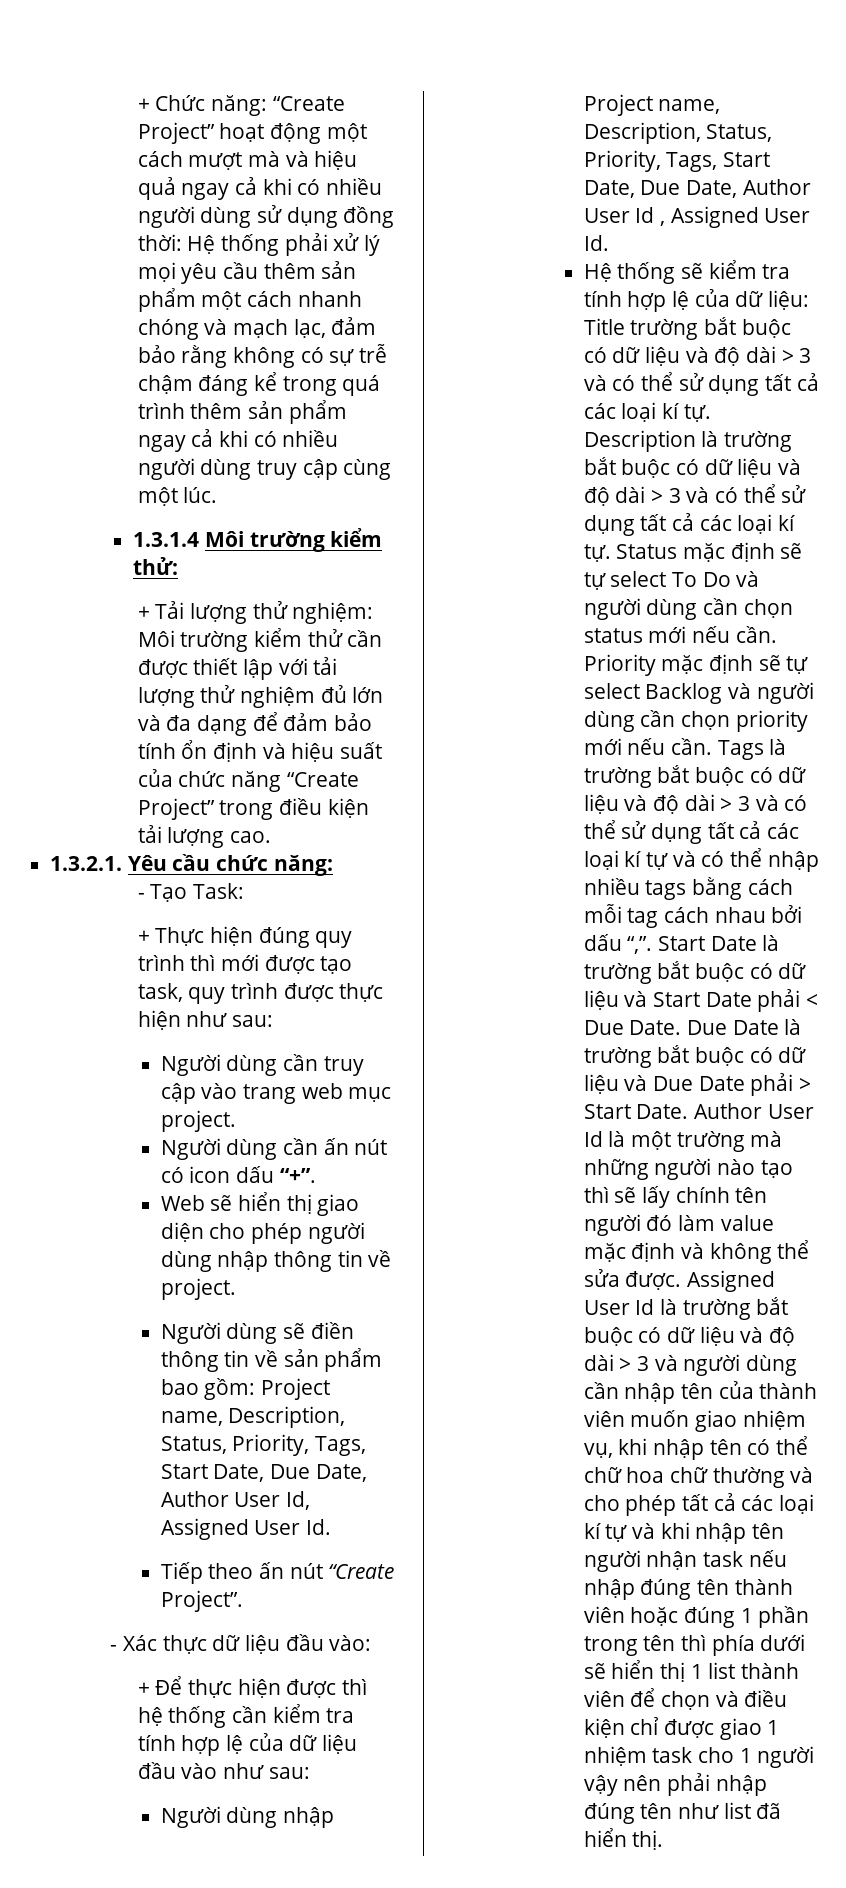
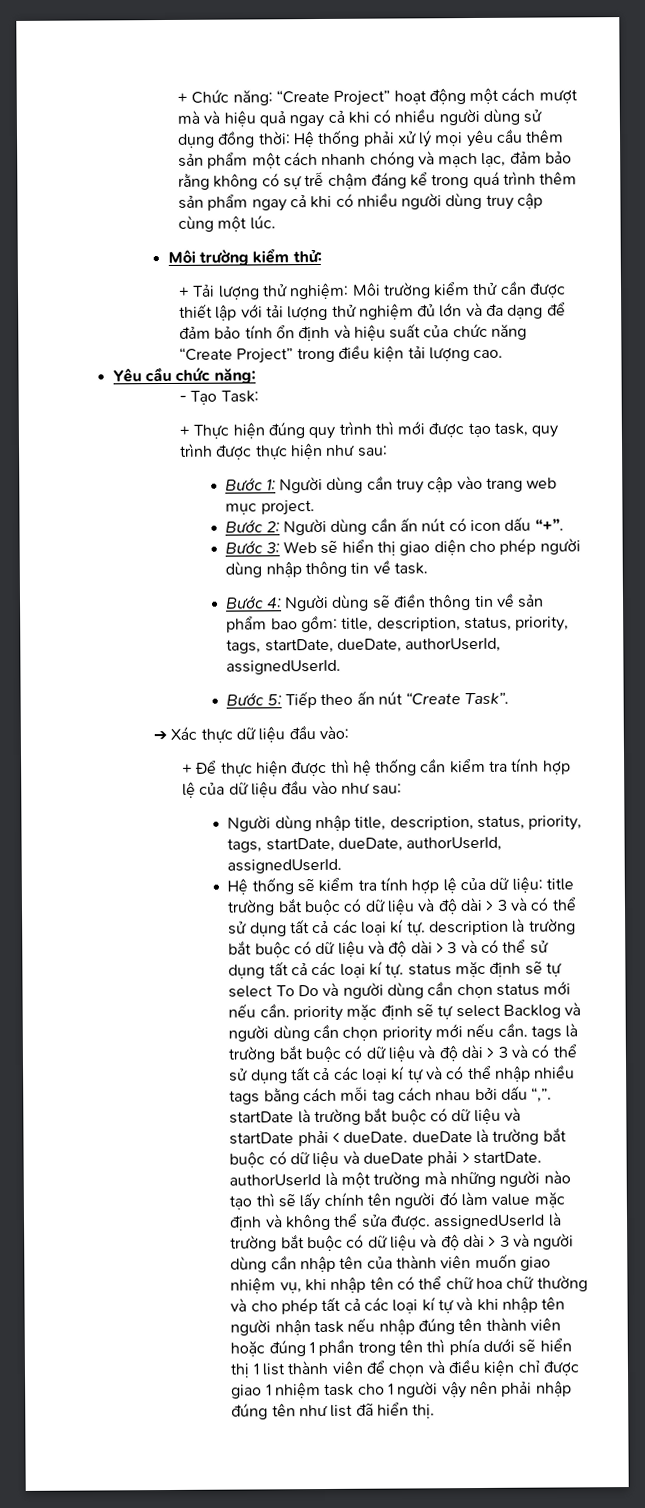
- 1.3.1.4 Môi trường kiểm thử:
+ Môi trường kiểm thử:
- 1.3.2.1. Yêu cầu chức năng:
+ Yêu cầu chức năng:
- Người dùng cần truy cập vào trang web mục project.
+ Bước 1: Người dùng cần truy cập vào trang web mục project.
- Người dùng cần ấn nút có icon dấu “+”.
+ Bước 2: Người dùng cần ấn nút có icon dấu “+”.
- Web sẽ hiển thị giao diện cho phép người dùng nhập thông tin về project.
- Người dùng sẽ điền thông tin về sản phẩm bao gồm: Project name, Description, Status, Priority, Tags, Start Date, Due Date, Author User Id, Assigned User Id.
- Tiếp theo ấn nút “Create Project”.
- - Xác thực dữ liệu đầu vào:
+ Bước 3: Web sẽ hiển thị giao diện cho phép người dùng nhập thông tin về task.
+ Bước 4: Người dùng sẽ điền thông tin về sản phẩm bao gồm: title, description, status, priority, tags, startDate, dueDate, authorUserId, assignedUserId.
+ Bước 5: Tiếp theo ấn nút “Create Task”.
+ ➔ Xác thực dữ liệu đầu vào:
- Người dùng nhập Project name, Description, Status, Priority, Tags, Start Date, Due Date, Author User Id , Assigned User Id.
+ Người dùng nhập title, description, status, priority, tags, startDate, dueDate, authorUserId, assignedUserId.
- Title trường bắt buộc có dữ liệu và độ dài > 3 và có thể sử dụng tất cả các loại kí tự. Description là trường bắt buộc có dữ liệu và độ dài > 3 và có thể sử dụng tất cả các loại kí tự. Status mặc định sẽ tự select To Do và người dùng cần chọn status mới nếu cần. Priority mặc định sẽ tự select Backlog và người dùng cần chọn priority mới nếu cần. Tags là trường bắt buộc có dữ liệu và độ dài > 3 và có thể sử dụng tất cả các loại kí tự và có thể nhập nhiều tags bằng cách mỗi tag cách nhau bởi dấu “,”. Start Date là trường bắt buộc có dữ liệu và Start Date phải < Due Date. Due Date là trường bắt buộc có dữ liệu và Due Date phải > Start Date. Author User Id là một trường mà những người nào tạo thì sẽ lấy chính tên người đó làm value mặc định và không thể sửa được. Assigned User Id là trường bắt buộc có dữ liệu và độ dài > 3 và người dùng cần nhập tên của thành viên muốn giao nhiệm vụ, khi nhập tên có thể chữ hoa chữ thường và cho phép tất cả các loại kí tự và khi nhập tên người nhận task nếu nhập đúng tên thành viên hoặc đúng 1 phần trong tên thì phía dưới sẽ hiển thị 1 list thành viên để chọn và điều kiện chỉ được giao 1 nhiệm task cho 1 người vậy nên phải nhập đúng tên như list đã hiển thị.
+ title trường bắt buộc có dữ liệu và độ dài > 3 và có thể sử dụng tất cả các loại kí tự. description là trường bắt buộc có dữ liệu và độ dài > 3 và có thể sử dụng tất cả các loại kí tự. status mặc định sẽ tự select To Do và người dùng cần chọn status mới nếu cần. priority mặc định sẽ tự select Backlog và người dùng cần chọn priority mới nếu cần. tags là trường bắt buộc có dữ liệu và độ dài > 3 và có thể sử dụng tất cả các loại kí tự và có thể nhập nhiều tags bằng cách mỗi tag cách nhau bởi dấu “,”. startDate là trường bắt buộc có dữ liệu và startDate phải < dueDate. dueDate là trường bắt buộc có dữ liệu và dueDate phải > startDate. authorUserId là một trường mà những người nào tạo thì sẽ lấy chính tên người đó làm value mặc định và không thể sửa được. assignedUserId là trường bắt buộc có dữ liệu và độ dài > 3 và người dùng cần nhập tên của thành viên muốn giao nhiệm vụ, khi nhập tên có thể chữ hoa chữ thường và cho phép tất cả các loại kí tự và khi nhập tên người nhận task nếu nhập đúng tên thành viên hoặc đúng 1 phần trong tên thì phía dưới sẽ hiển thị 1 list thành viên để chọn và điều kiện chỉ được giao 1 nhiệm task cho 1 người vậy nên phải nhập đúng tên như list đã hiển thị.

